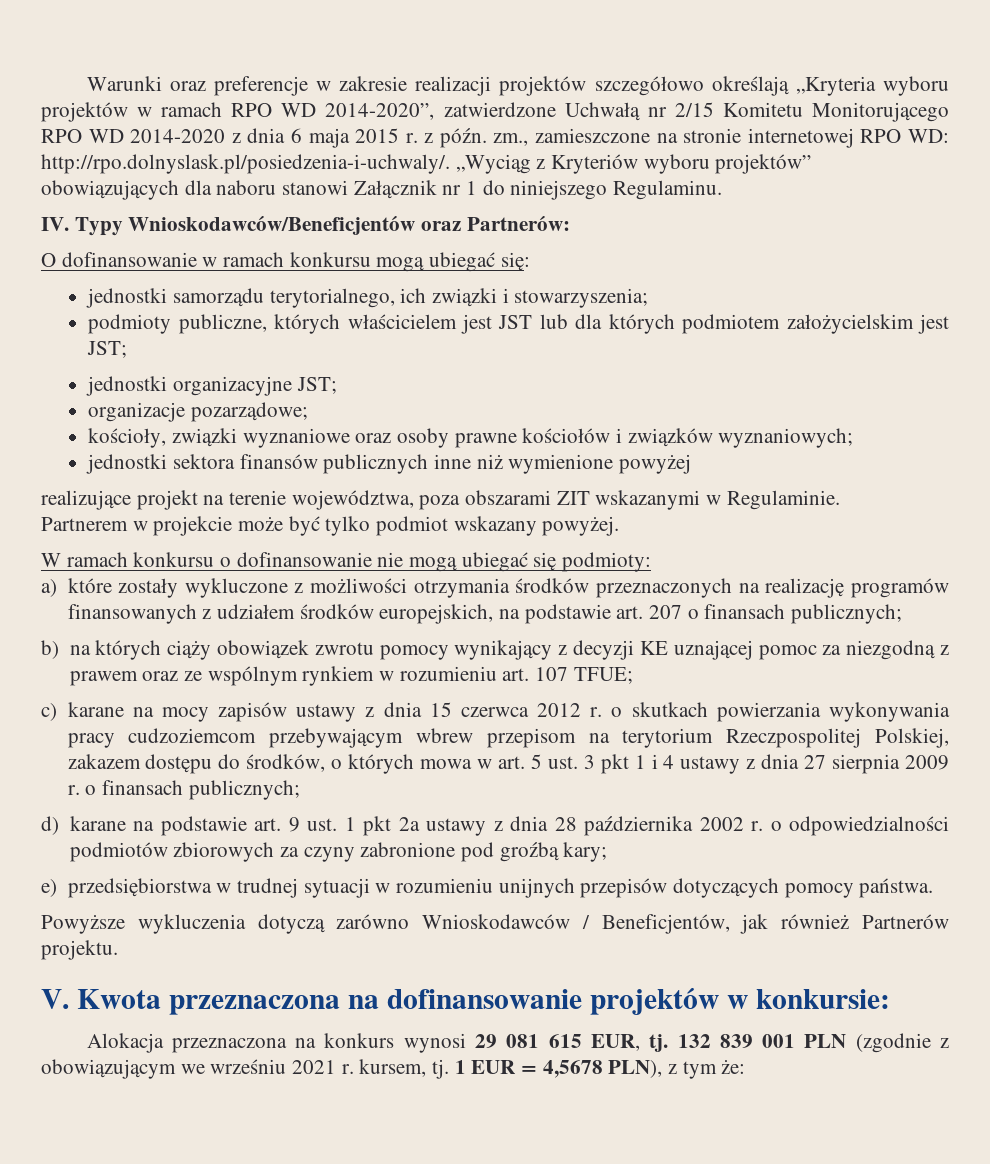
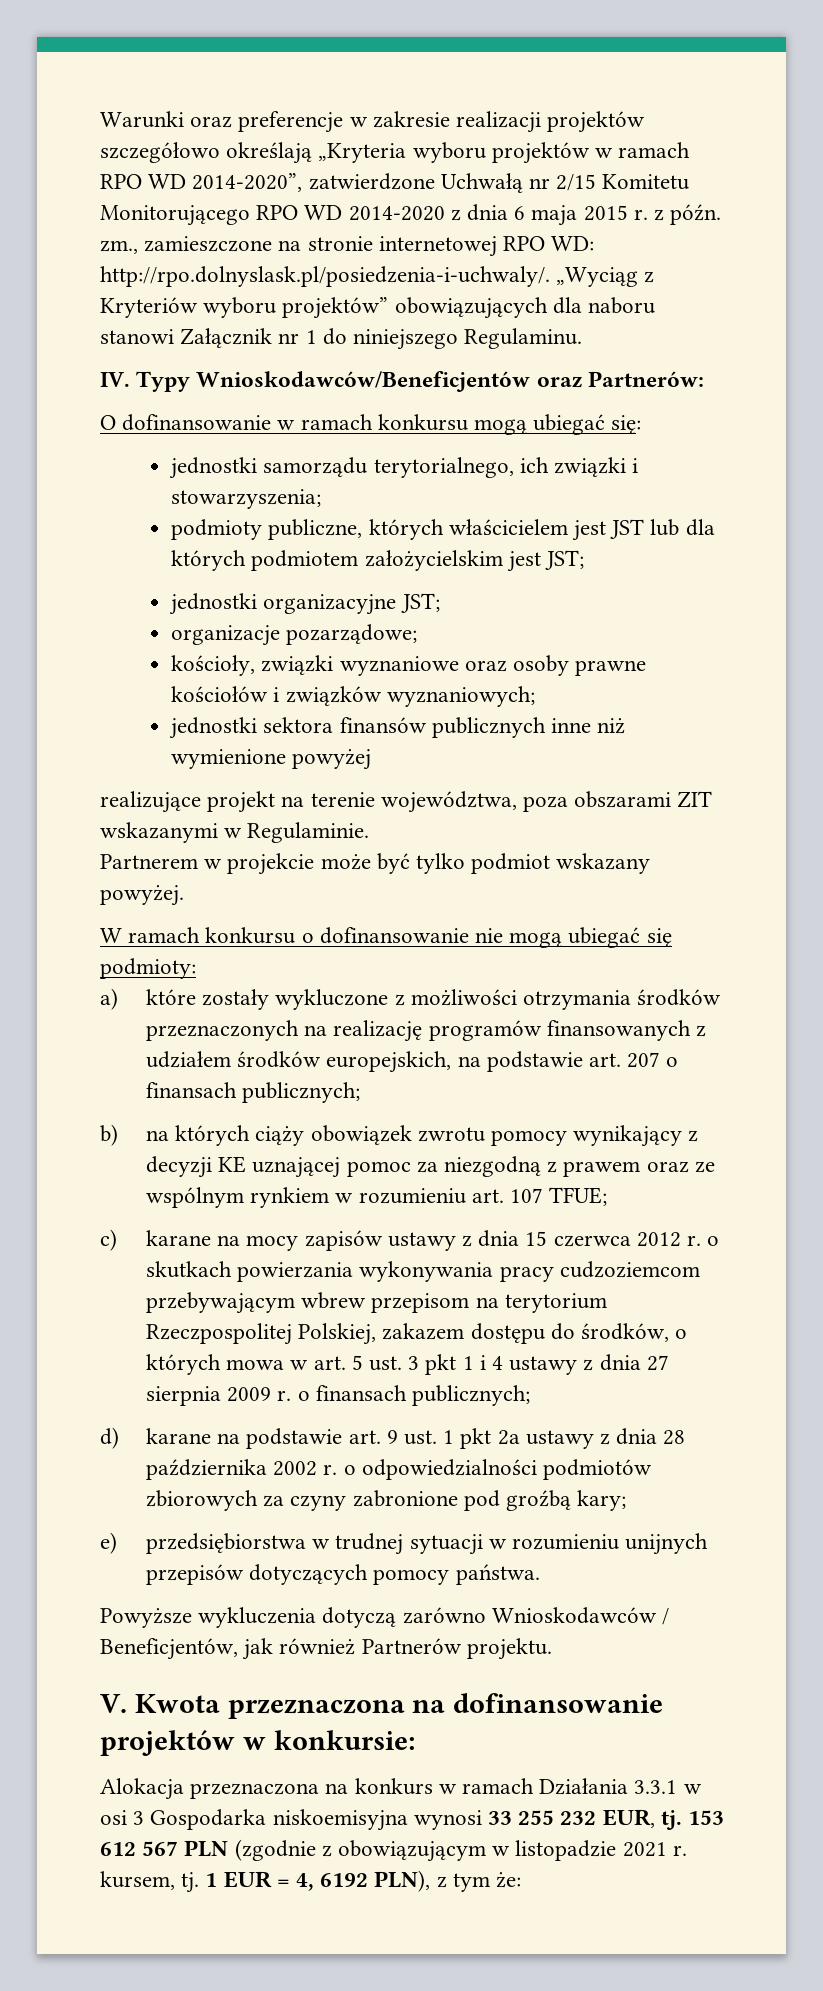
- Alokacja przeznaczona na konkurs wynosi 29 081 615 EUR, tj. 132 839 001 PLN (zgodnie z obowiązującym we wrześniu 2021 r. kursem, tj.
+ Alokacja przeznaczona na konkurs w ramach Działania 3.3.1 w osi 3 Gospodarka niskoemisyjna wynosi 33 255 232 EUR, tj. 153 612 567 PLN (zgodnie z obowiązującym w listopadzie 2021 r. kursem, tj.
- 1 EUR = 4,5678 PLN), z tym że:
+ 1 EUR = 4, 6192 PLN), z tym że:

